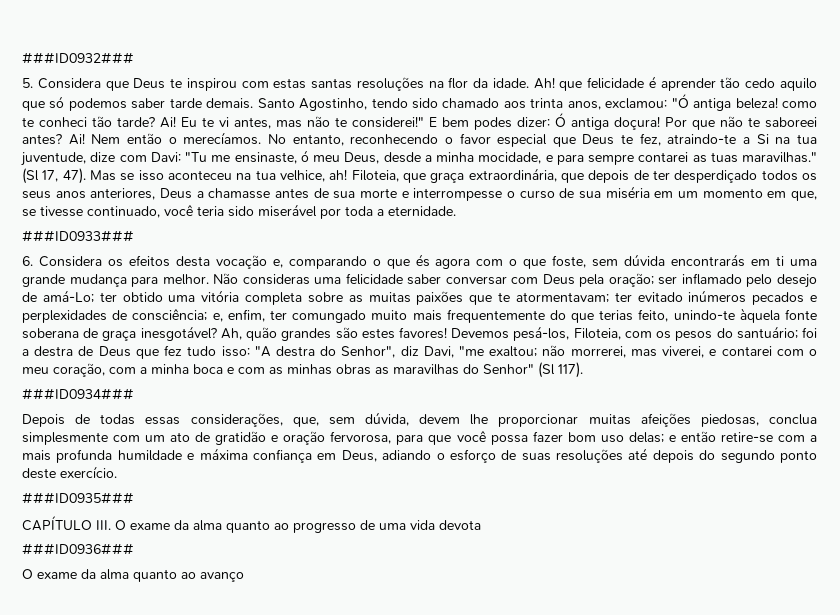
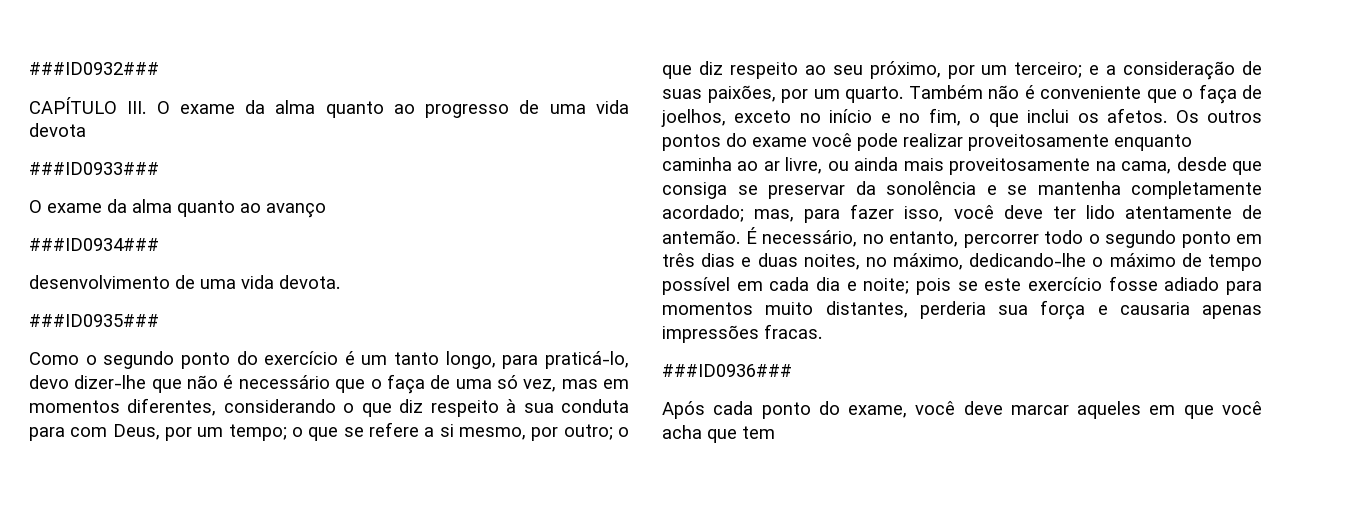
- 5. Considera que Deus te inspirou com estas santas resoluções na flor da idade. Ah! que felicidade é aprender tão cedo aquilo que só podemos saber tarde demais. Santo Agostinho, tendo sido chamado aos trinta anos, exclamou: "Ó antiga beleza! como te conheci tão tarde? Ai! Eu te vi antes, mas não te considerei!" E bem podes dizer: Ó antiga doçura! Por que não te saboreei antes? Ai! Nem então o merecíamos. No entanto, reconhecendo o favor especial que Deus te fez, atraindo-te a Si na tua juventude, dize com Davi: "Tu me ensinaste, ó meu Deus, desde a minha mocidade, e para sempre contarei as tuas maravilhas." (Sl 17, 47). Mas se isso aconteceu na tua velhice, ah! Filoteia, que graça extraordinária, que depois de ter desperdiçado todos os seus anos anteriores, Deus a chamasse antes de sua morte e interrompesse o curso de sua miséria em um momento em que, se tivesse continuado, você teria sido miserável por toda a eternidade.
- ###ID0933###
- 6. Considera os efeitos desta vocação e, comparando o que és agora com o que foste, sem dúvida encontrarás em ti uma grande mudança para melhor. Não consideras uma felicidade saber conversar com Deus pela oração; ser inflamado pelo desejo de amá-Lo; ter obtido uma vitória completa sobre as muitas paixões que te atormentavam; ter evitado inúmeros pecados e perplexidades de consciência; e, enfim, ter comungado muito mais frequentemente do que terias feito, unindo-te àquela fonte soberana de graça inesgotável? Ah, quão grandes são estes favores! Devemos pesá-los, Filoteia, com os pesos do santuário; foi a destra de Deus que fez tudo isso: "A destra do Senhor", diz Davi, "me exaltou; não morrerei, mas viverei, e contarei com o meu coração, com a minha boca e com as minhas obras as maravilhas do Senhor" (Sl 117).
- ###ID0934###
- Depois de todas essas considerações, que, sem dúvida, devem lhe proporcionar muitas afeições piedosas, conclua simplesmente com um ato de gratidão e oração fervorosa, para que você possa fazer bom uso delas; e então retire-se com a mais profunda humildade e máxima confiança em Deus, adiando o esforço de suas resoluções até depois do segundo ponto deste exercício.
- ###ID0935###
- ###ID0936###
+ ###ID0933###
+ ###ID0934###
+ desenvolvimento de uma vida devota.
+ ###ID0935###
+ Como o segundo ponto do exercício é um tanto longo, para praticá-lo, devo dizer-lhe que não é necessário que o faça de uma só vez, mas em momentos diferentes, considerando o que diz respeito à sua conduta para com Deus, por um tempo; o que se refere a si mesmo, por outro; o que diz respeito ao seu próximo, por um terceiro; e a consideração de suas paixões, por um quarto. Também não é conveniente que o faça de joelhos, exceto no início e no fim, o que inclui os afetos. Os outros pontos do exame você pode realizar proveitosamente enquanto caminha ao ar livre, ou ainda mais proveitosamente na cama, desde que consiga se preservar da sonolência e se mantenha completamente acordado; mas, para fazer isso, você deve ter lido atentamente de antemão. É necessário, no entanto, percorrer todo o segundo ponto em três dias e duas noites, no máximo, dedicando-lhe o máximo de tempo possível em cada dia e noite; pois se este exercício fosse adiado para momentos muito distantes, perderia sua força e causaria apenas impressões fracas.
+ ###ID0936###
+ Após cada ponto do exame, você deve marcar aqueles em que você acha que tem

